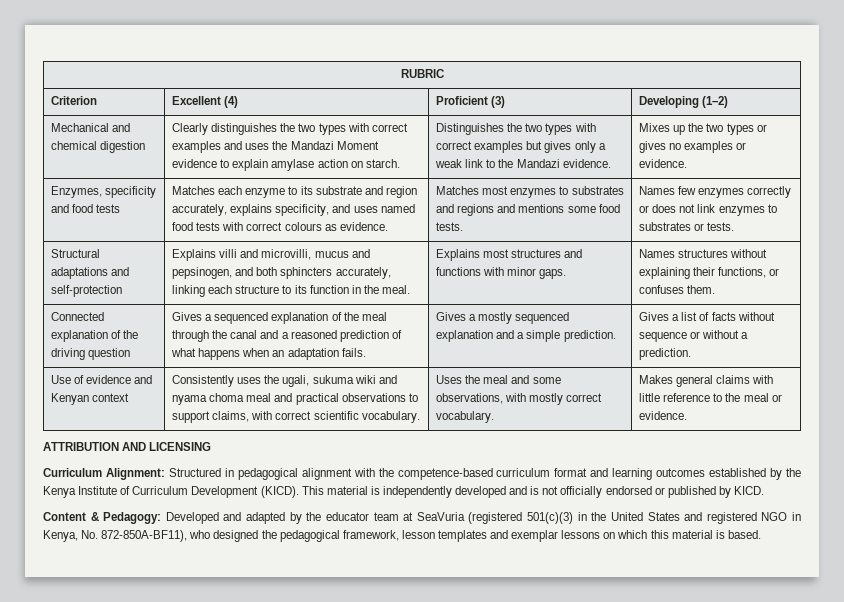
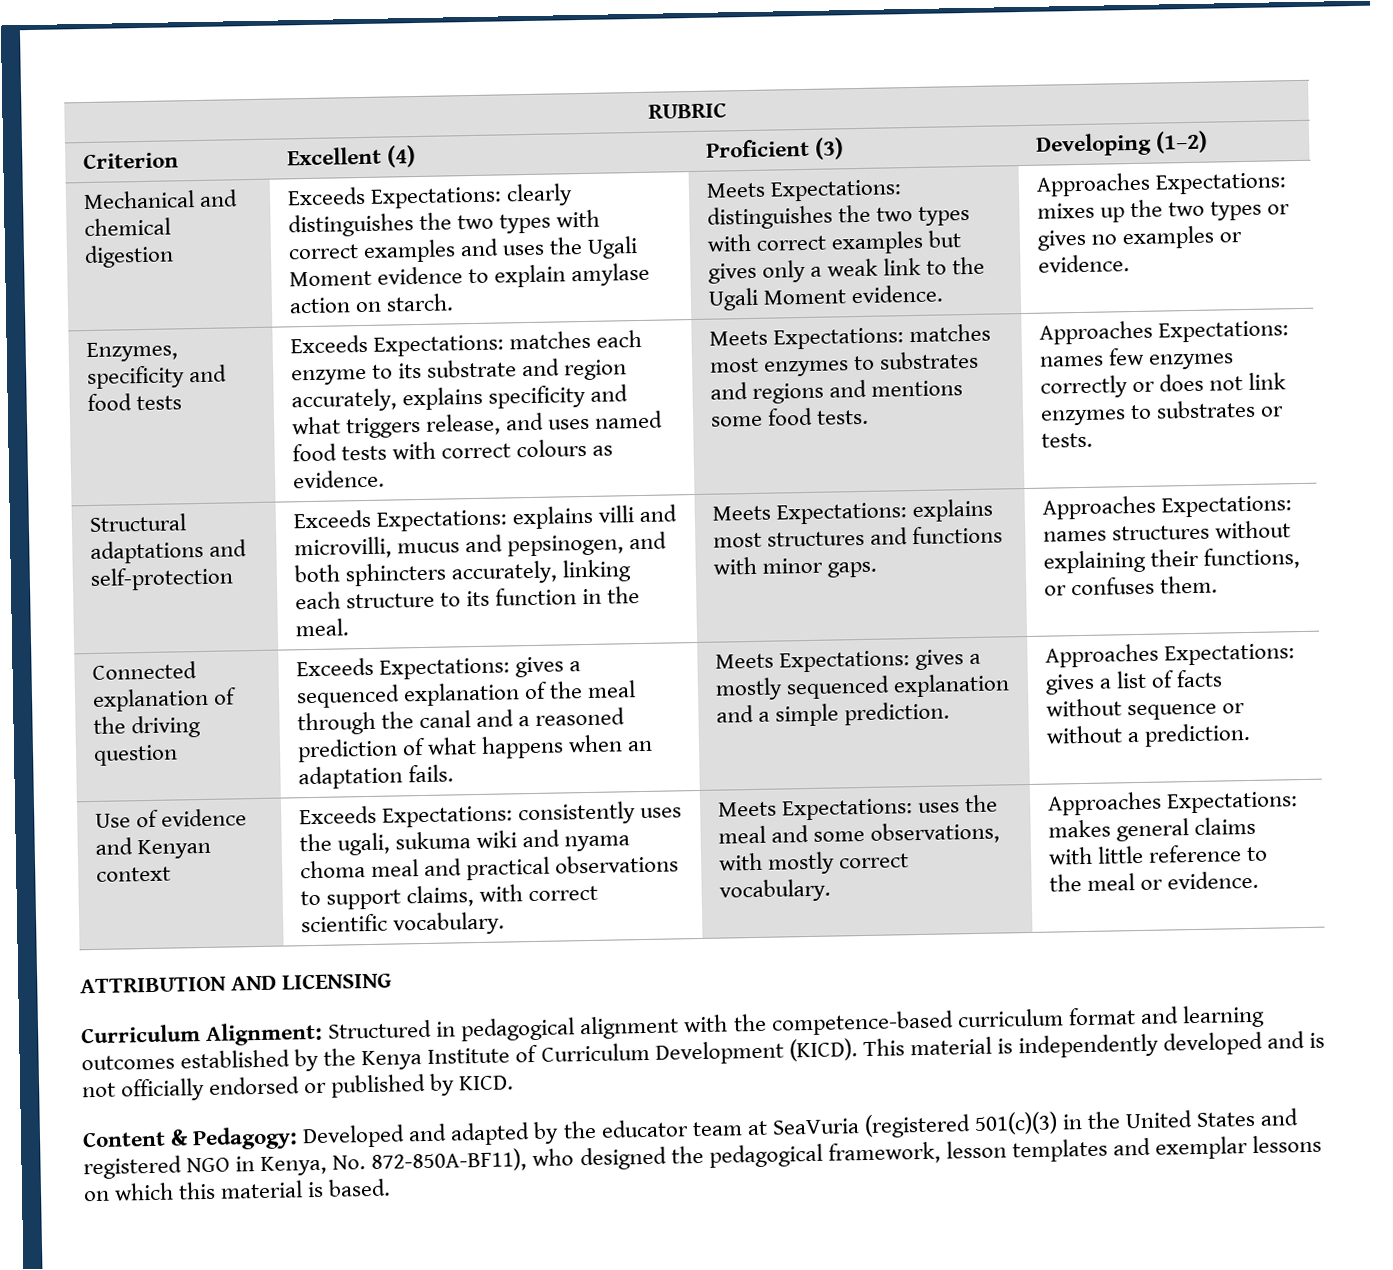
- Clearly distinguishes the two types with correct examples and uses the Mandazi Moment evidence to explain amylase action on starch.
+ Exceeds Expectations: clearly distinguishes the two types with correct examples and uses the Ugali Moment evidence to explain amylase action on starch.
- Distinguishes the two types with correct examples but gives only a weak link to the Mandazi evidence. | Mixes up the two types or gives no examples or evidence.
+ Meets Expectations: distinguishes the two types with correct examples but gives only a weak link to the Ugali Moment evidence. | Approaches Expectations: mixes up the two types or gives no examples or evidence.
- Matches each enzyme to its substrate and region accurately, explains specificity, and uses named food tests with correct colours as evidence.
+ Exceeds Expectations: matches each enzyme to its substrate and region accurately, explains specificity and what triggers release, and uses named food tests with correct colours as evidence.
- Matches most enzymes to substrates and regions and mentions some food tests.
+ Meets Expectations: matches most enzymes to substrates and regions and mentions some food tests.
- Names few enzymes correctly or does not link enzymes to substrates or tests.
+ Approaches Expectations: names few enzymes correctly or does not link enzymes to substrates or tests.
- Explains villi and microvilli, mucus and pepsinogen, and both sphincters accurately, linking each structure to its function in the meal.
+ Exceeds Expectations: explains villi and microvilli, mucus and pepsinogen, and both sphincters accurately, linking each structure to its function in the meal.
- Explains most structures and functions with minor gaps.
+ Meets Expectations: explains most structures and functions with minor gaps.
- Names structures without explaining their functions, or confuses them.
+ Approaches Expectations: names structures without explaining their functions, or confuses them.
- Gives a sequenced explanation of the meal through the canal and a reasoned prediction of what happens when an adaptation fails.
+ Exceeds Expectations: gives a sequenced explanation of the meal through the canal and a reasoned prediction of what happens when an adaptation fails.
- Gives a mostly sequenced explanation and a simple prediction.
+ Meets Expectations: gives a mostly sequenced explanation and a simple prediction.
- Gives a list of facts without sequence or without a prediction.
+ Approaches Expectations: gives a list of facts without sequence or without a prediction.
- Consistently uses the ugali, sukuma wiki and nyama choma meal and practical observations to support claims, with correct scientific vocabulary.
+ Exceeds Expectations: consistently uses the ugali, sukuma wiki and nyama choma meal and practical observations to support claims, with correct scientific vocabulary.
- Uses the meal and some observations, with mostly correct vocabulary.
+ Meets Expectations: uses the meal and some observations, with mostly correct vocabulary.
- Makes general claims with little reference to the meal or evidence.
+ Approaches Expectations: makes general claims with little reference to the meal or evidence.

